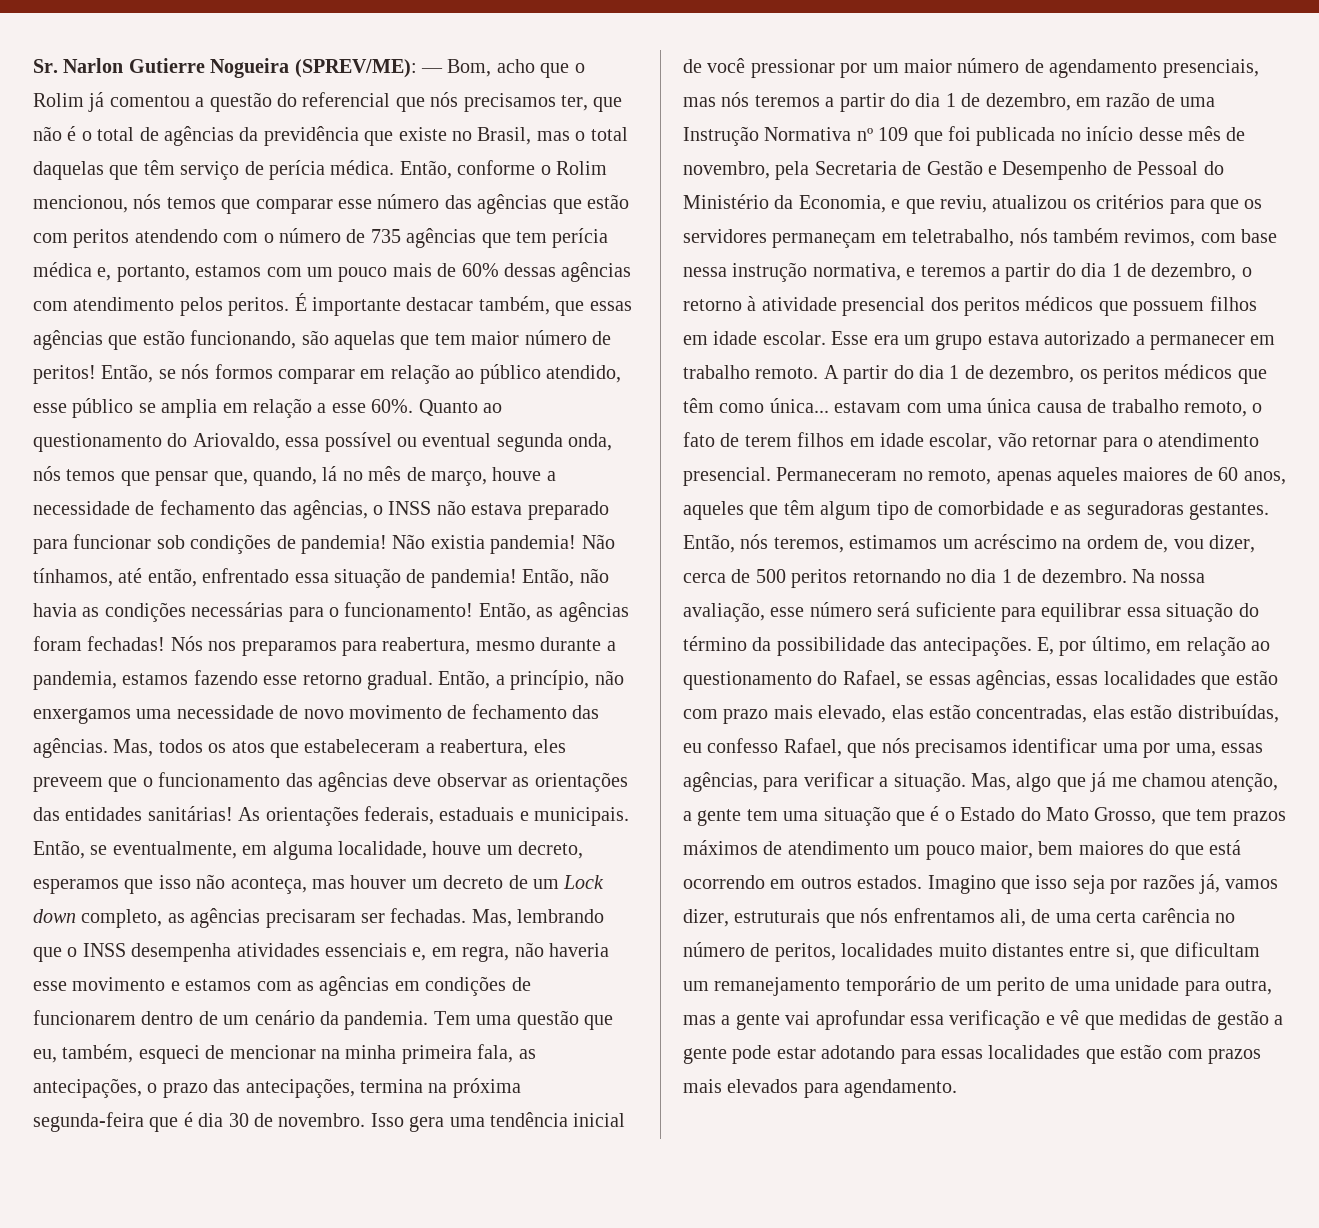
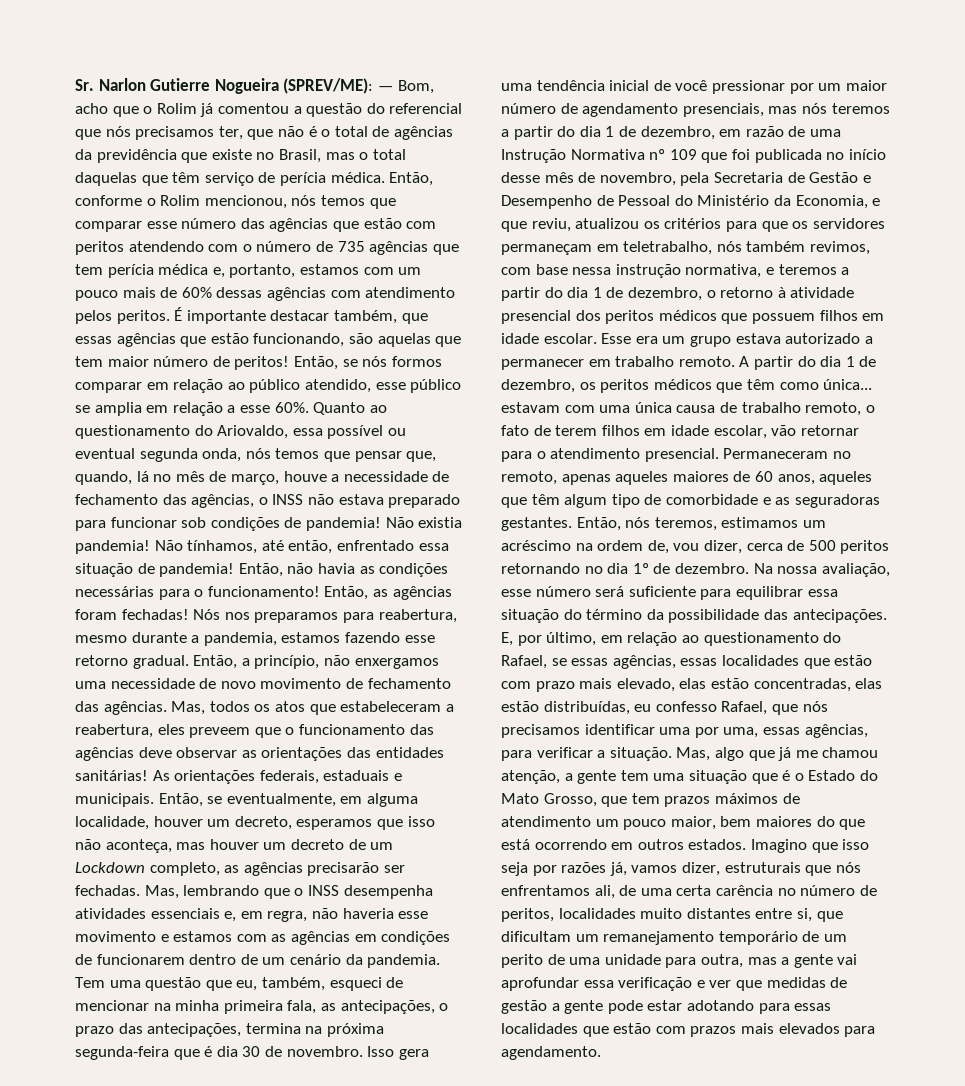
- Então, se eventualmente, em alguma localidade, houve um decreto, esperamos que isso não aconteça, mas houver um decreto de um Lock down completo, as agências precisaram ser fechadas.
+ Então, se eventualmente, em alguma localidade, houver um decreto, esperamos que isso não aconteça, mas houver um decreto de um Lockdown completo, as agências precisarão ser fechadas.
- Então, nós teremos, estimamos um acréscimo na ordem de, vou dizer, cerca de 500 peritos retornando no dia 1 de dezembro.
+ Então, nós teremos, estimamos um acréscimo na ordem de, vou dizer, cerca de 500 peritos retornando no dia 1º de dezembro.
- Imagino que isso seja por razões já, vamos dizer, estruturais que nós enfrentamos ali, de uma certa carência no número de peritos, localidades muito distantes entre si, que dificultam um remanejamento temporário de um perito de uma unidade para outra, mas a gente vai aprofundar essa verificação e vê que medidas de gestão a gente pode estar adotando para essas localidades que estão com prazos mais elevados para agendamento.
+ Imagino que isso seja por razões já, vamos dizer, estruturais que nós enfrentamos ali, de uma certa carência no número de peritos, localidades muito distantes entre si, que dificultam um remanejamento temporário de um perito de uma unidade para outra, mas a gente vai aprofundar essa verificação e ver que medidas de gestão a gente pode estar adotando para essas localidades que estão com prazos mais elevados para agendamento.

